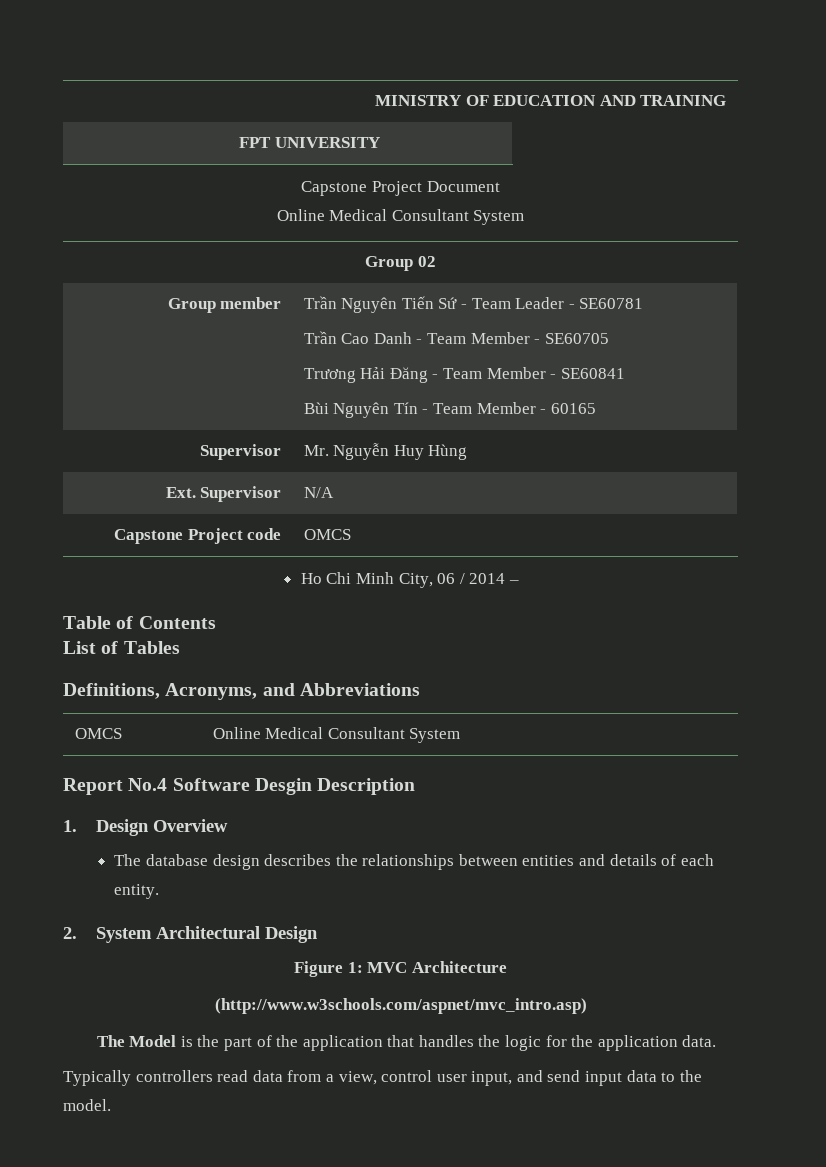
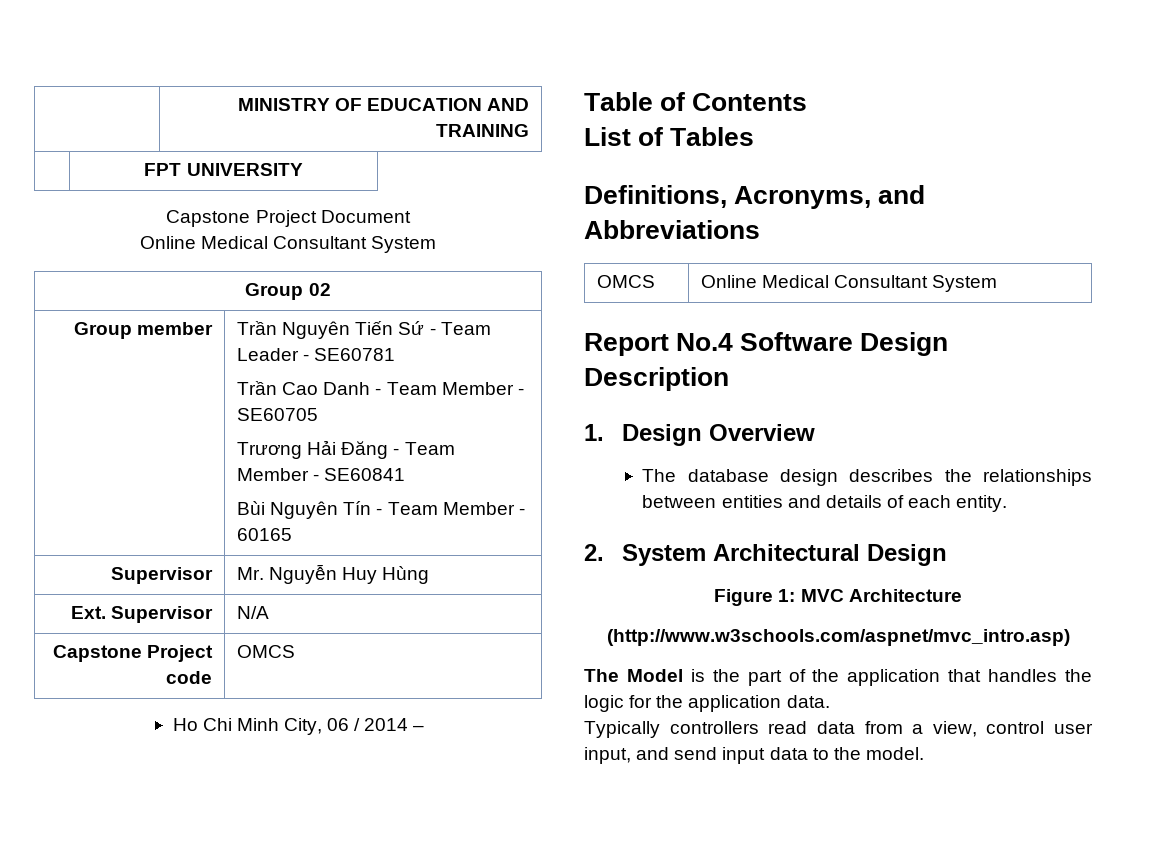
- Report No.4 Software Desgin Description
+ Report No.4 Software Design Description

